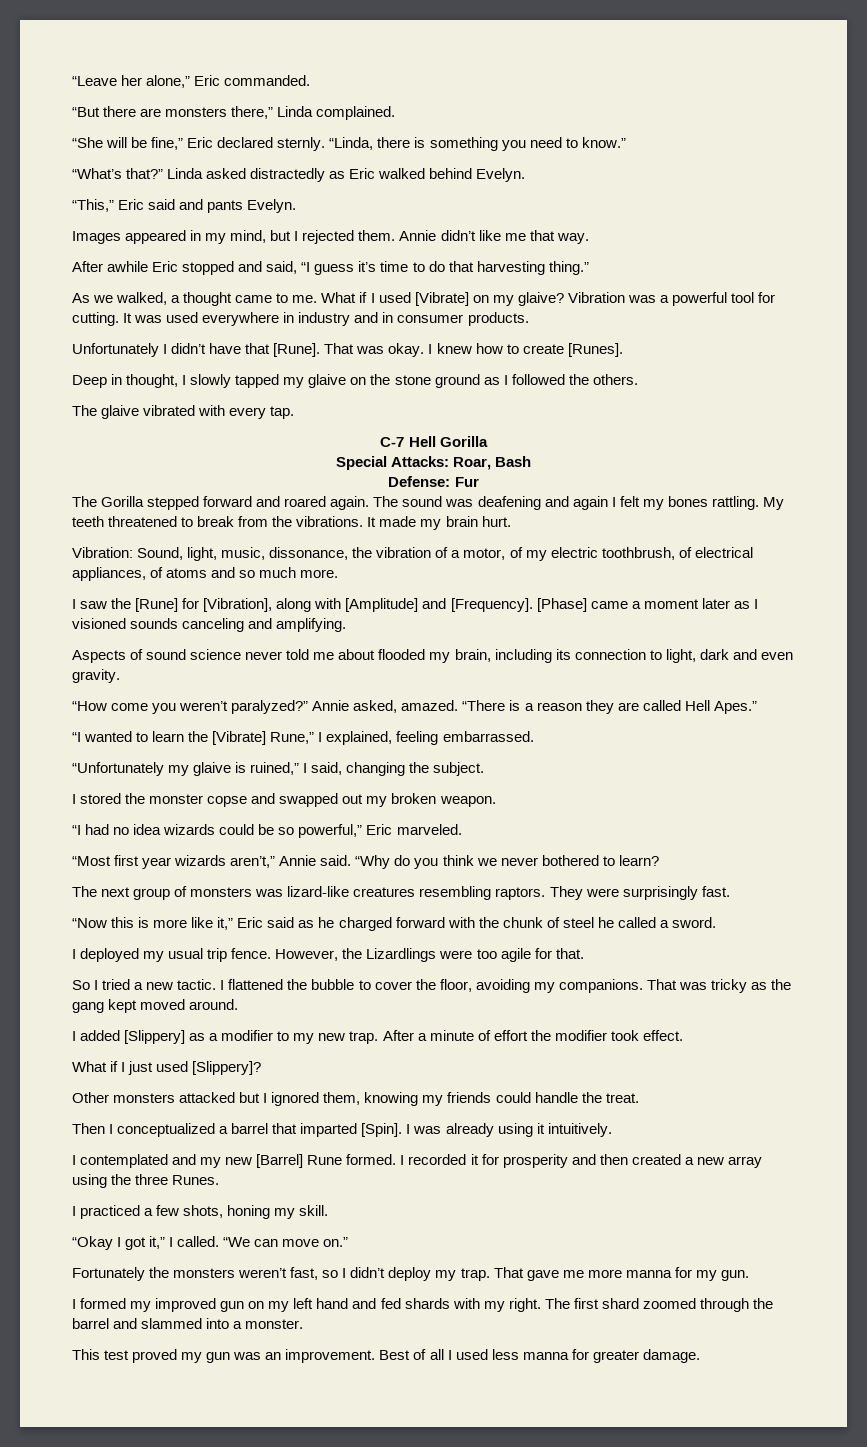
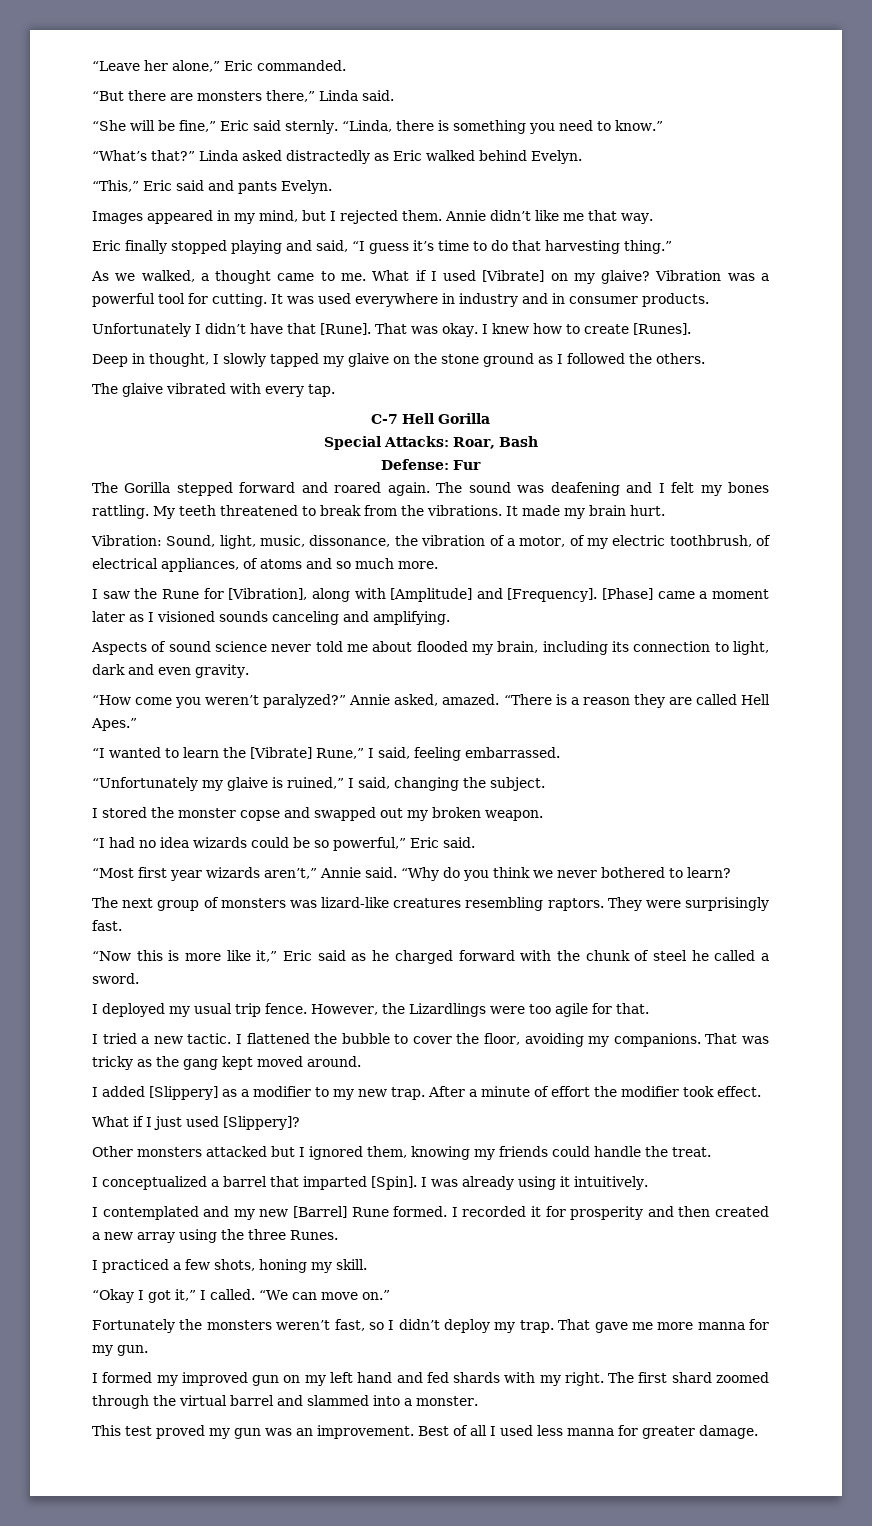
- “But there are monsters there,” Linda complained.
+ “But there are monsters there,” Linda said.
- “She will be fine,” Eric declared sternly.
+ “She will be fine,” Eric said sternly.
- After awhile Eric stopped and said, “I guess it’s time to do that harvesting thing.”
+ Eric finally stopped playing and said, “I guess it’s time to do that harvesting thing.”
- The sound was deafening and again I felt my bones rattling.
+ The sound was deafening and I felt my bones rattling.
- I saw the [Rune] for [Vibration], along with [Amplitude] and [Frequency].
+ I saw the Rune for [Vibration], along with [Amplitude] and [Frequency].
- “I wanted to learn the [Vibrate] Rune,” I explained, feeling embarrassed.
+ “I wanted to learn the [Vibrate] Rune,” I said, feeling embarrassed.
- “I had no idea wizards could be so powerful,” Eric marveled.
+ “I had no idea wizards could be so powerful,” Eric said.
- So I tried a new tactic.
+ I tried a new tactic.
- Then I conceptualized a barrel that imparted [Spin].
+ I conceptualized a barrel that imparted [Spin].
- The first shard zoomed through the barrel and slammed into a monster.
+ The first shard zoomed through the virtual barrel and slammed into a monster.

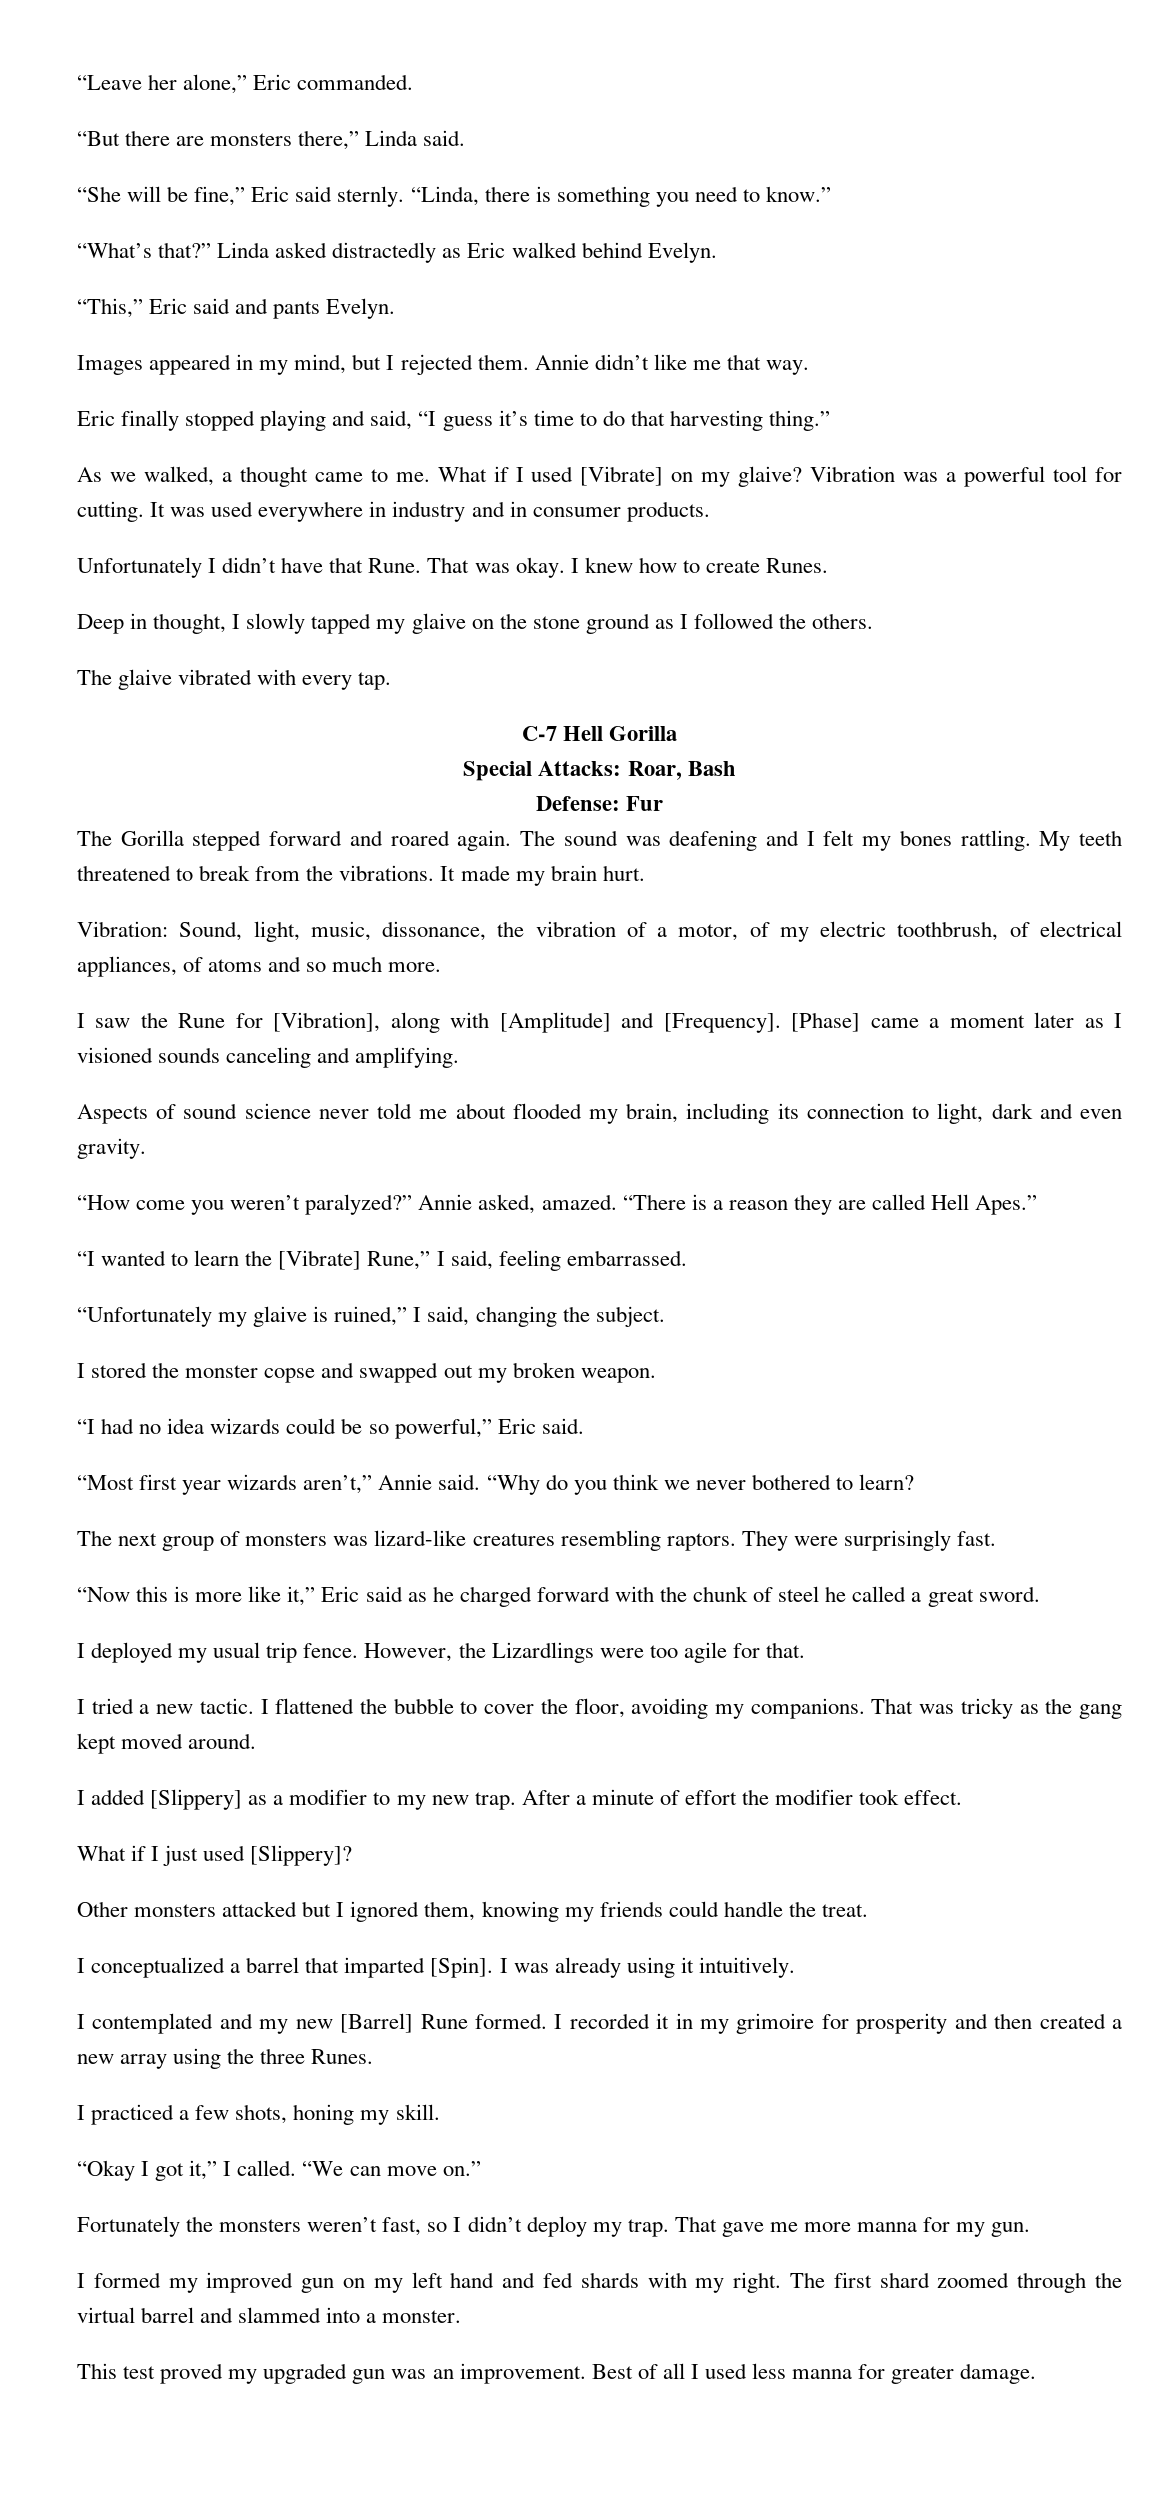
- Unfortunately I didn’t have that [Rune].
+ Unfortunately I didn’t have that Rune.
- I knew how to create [Runes].
+ I knew how to create Runes.
- “Now this is more like it,” Eric said as he charged forward with the chunk of steel he called a sword.
+ “Now this is more like it,” Eric said as he charged forward with the chunk of steel he called a great sword.
- I recorded it for prosperity and then created a new array using the three Runes.
+ I recorded it in my grimoire for prosperity and then created a new array using the three Runes.
- This test proved my gun was an improvement.
+ This test proved my upgraded gun was an improvement.

